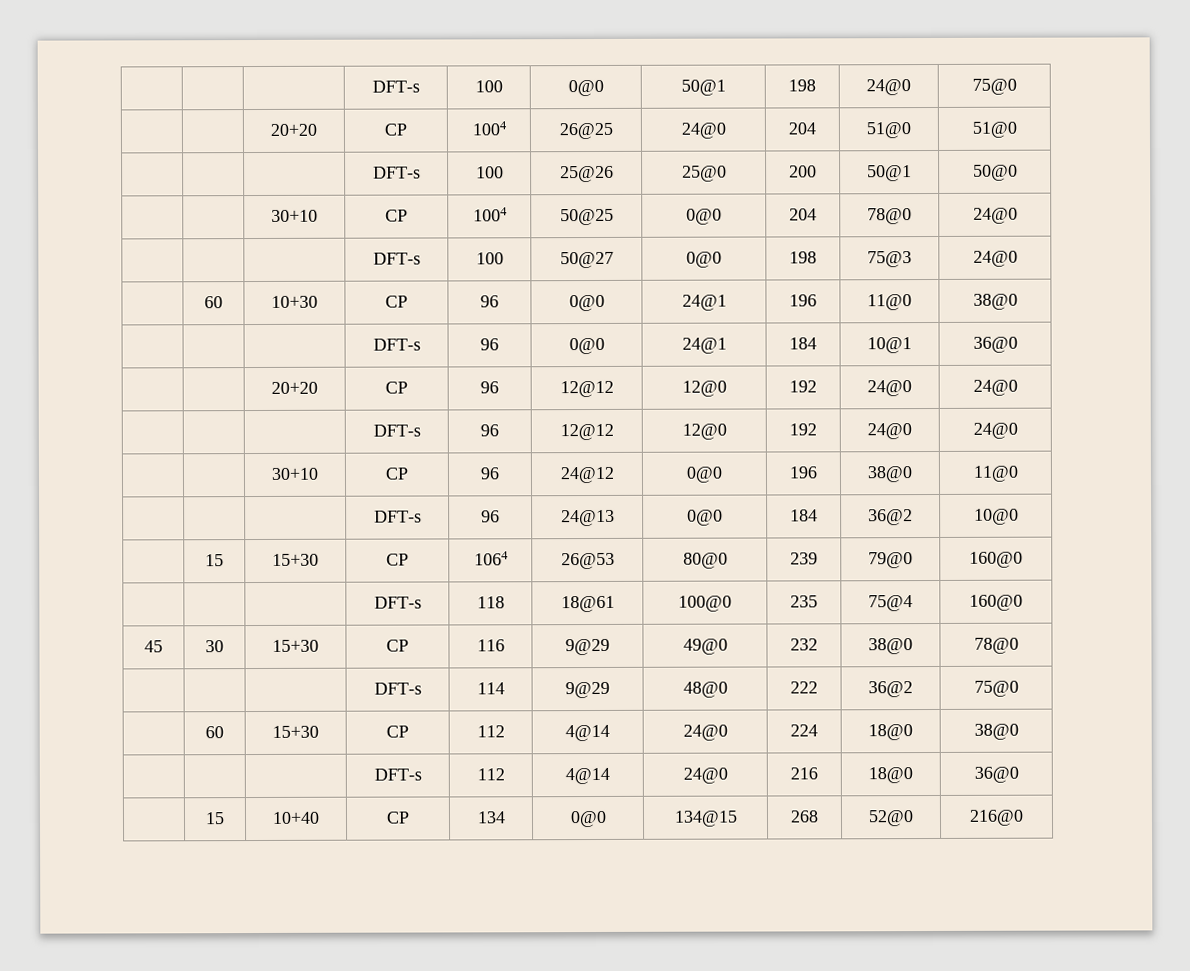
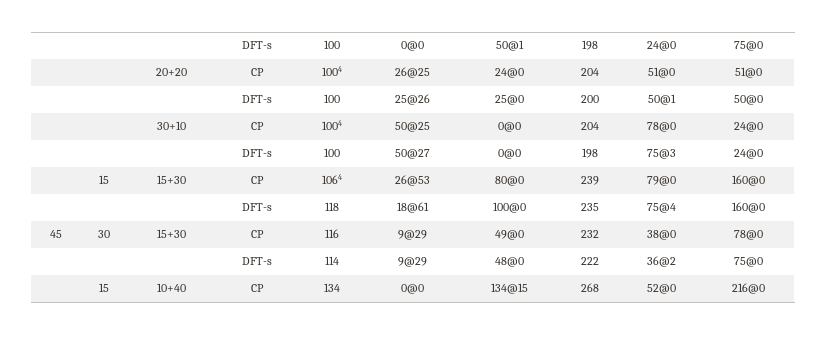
- | 60 | 10+30 | CP | 96 | 0@0 | 24@1 | 196 | 11@0 | 38@0
- | | | DFT-s | 96 | 0@0 | 24@1 | 184 | 10@1 | 36@0
- | | 20+20 | CP | 96 | 12@12 | 12@0 | 192 | 24@0 | 24@0
- | | | DFT-s | 96 | 12@12 | 12@0 | 192 | 24@0 | 24@0
- | | 30+10 | CP | 96 | 24@12 | 0@0 | 196 | 38@0 | 11@0
- | | | DFT-s | 96 | 24@13 | 0@0 | 184 | 36@2 | 10@0
- | 60 | 15+30 | CP | 112 | 4@14 | 24@0 | 224 | 18@0 | 38@0
- | | | DFT-s | 112 | 4@14 | 24@0 | 216 | 18@0 | 36@0

